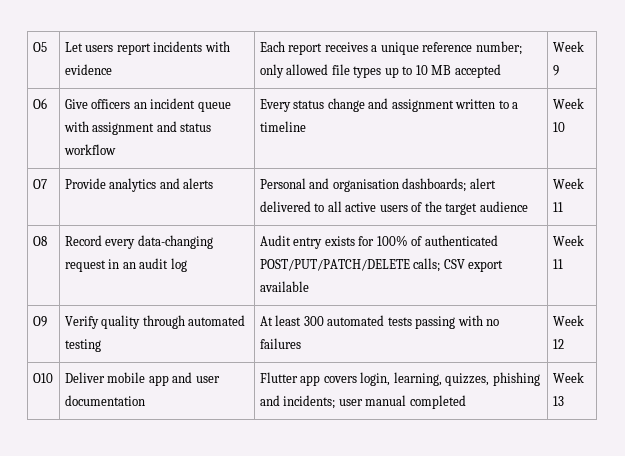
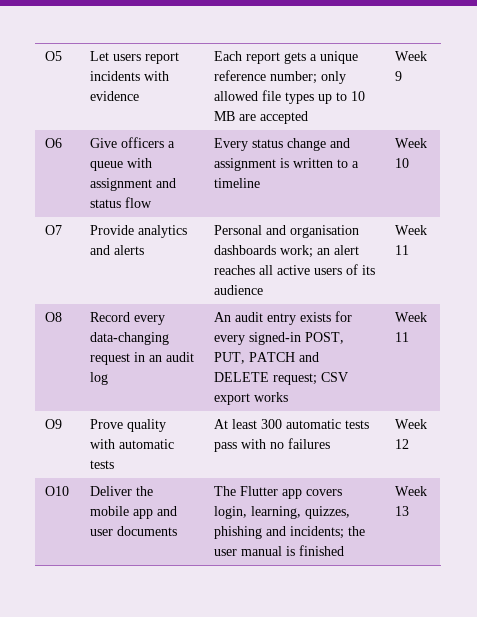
- O5 | Let users report incidents with evidence | Each report receives a unique reference number; only allowed file types up to 10 MB accepted | Week 9
+ O5 | Let users report incidents with evidence | Each report gets a unique reference number; only allowed file types up to 10 MB are accepted | Week 9
- O6 | Give officers an incident queue with assignment and status workflow | Every status change and assignment written to a timeline | Week 10
+ O6 | Give officers a queue with assignment and status flow | Every status change and assignment is written to a timeline | Week 10
- O7 | Provide analytics and alerts | Personal and organisation dashboards; alert delivered to all active users of the target audience | Week 11
+ O7 | Provide analytics and alerts | Personal and organisation dashboards work; an alert reaches all active users of its audience | Week 11
- O8 | Record every data-changing request in an audit log | Audit entry exists for 100% of authenticated POST/PUT/PATCH/DELETE calls; CSV export available | Week 11
+ O8 | Record every data-changing request in an audit log | An audit entry exists for every signed-in POST, PUT, PATCH and DELETE request; CSV export works | Week 11
- O9 | Verify quality through automated testing | At least 300 automated tests passing with no failures | Week 12
+ O9 | Prove quality with automatic tests | At least 300 automatic tests pass with no failures | Week 12
- O10 | Deliver mobile app and user documentation | Flutter app covers login, learning, quizzes, phishing and incidents; user manual completed | Week 13
+ O10 | Deliver the mobile app and user documents | The Flutter app covers login, learning, quizzes, phishing and incidents; the user manual is finished | Week 13

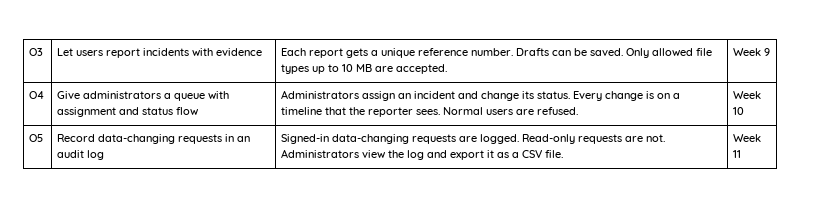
- O5 | Let users report incidents with evidence | Each report gets a unique reference number; only allowed file types up to 10 MB are accepted | Week 9
+ O3 | Let users report incidents with evidence | Each report gets a unique reference number. Drafts can be saved. Only allowed file types up to 10 MB are accepted. | Week 9
- O6 | Give officers a queue with assignment and status flow | Every status change and assignment is written to a timeline | Week 10
- O7 | Provide analytics and alerts | Personal and organisation dashboards work; an alert reaches all active users of its audience | Week 11
- O8 | Record every data-changing request in an audit log | An audit entry exists for every signed-in POST, PUT, PATCH and DELETE request; CSV export works | Week 11
- O9 | Prove quality with automatic tests | At least 300 automatic tests pass with no failures | Week 12
- O10 | Deliver the mobile app and user documents | The Flutter app covers login, learning, quizzes, phishing and incidents; the user manual is finished | Week 13
+ O4 | Give administrators a queue with assignment and status flow | Administrators assign an incident and change its status. Every change is on a timeline that the reporter sees. Normal users are refused. | Week 10
+ O5 | Record data-changing requests in an audit log | Signed-in data-changing requests are logged. Read-only requests are not. Administrators view the log and export it as a CSV file. | Week 11

